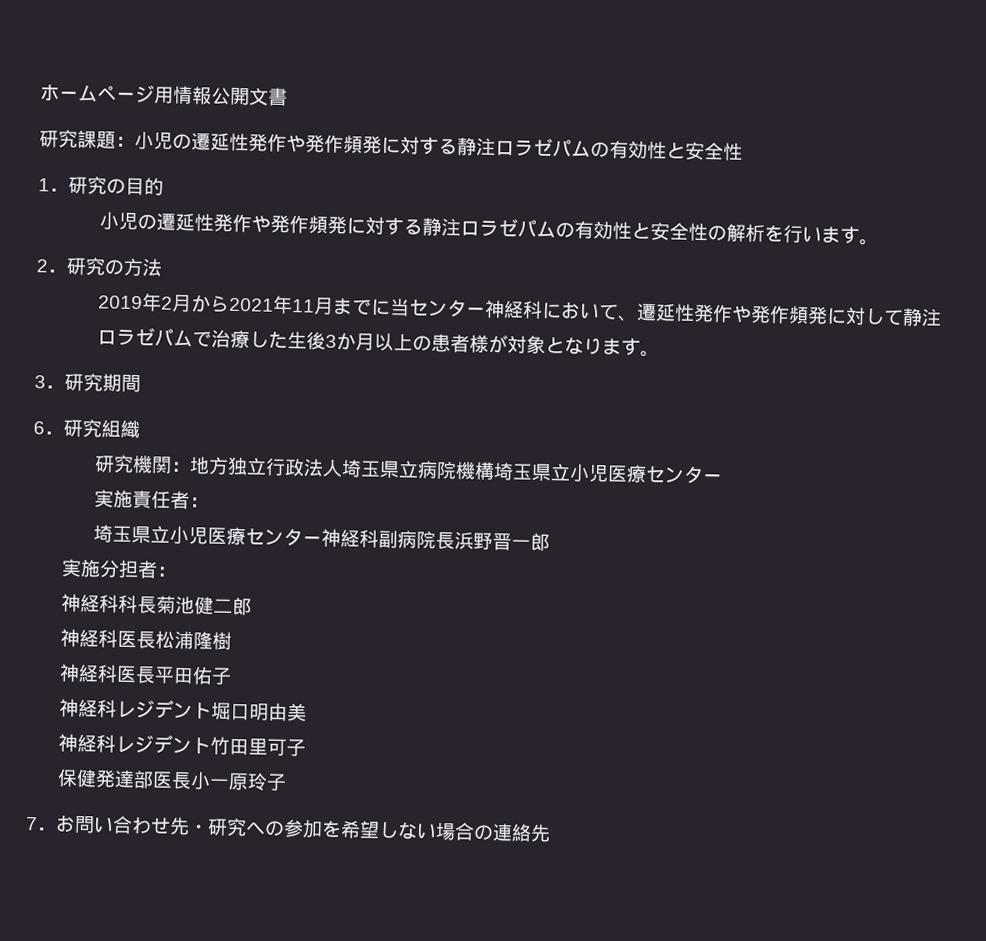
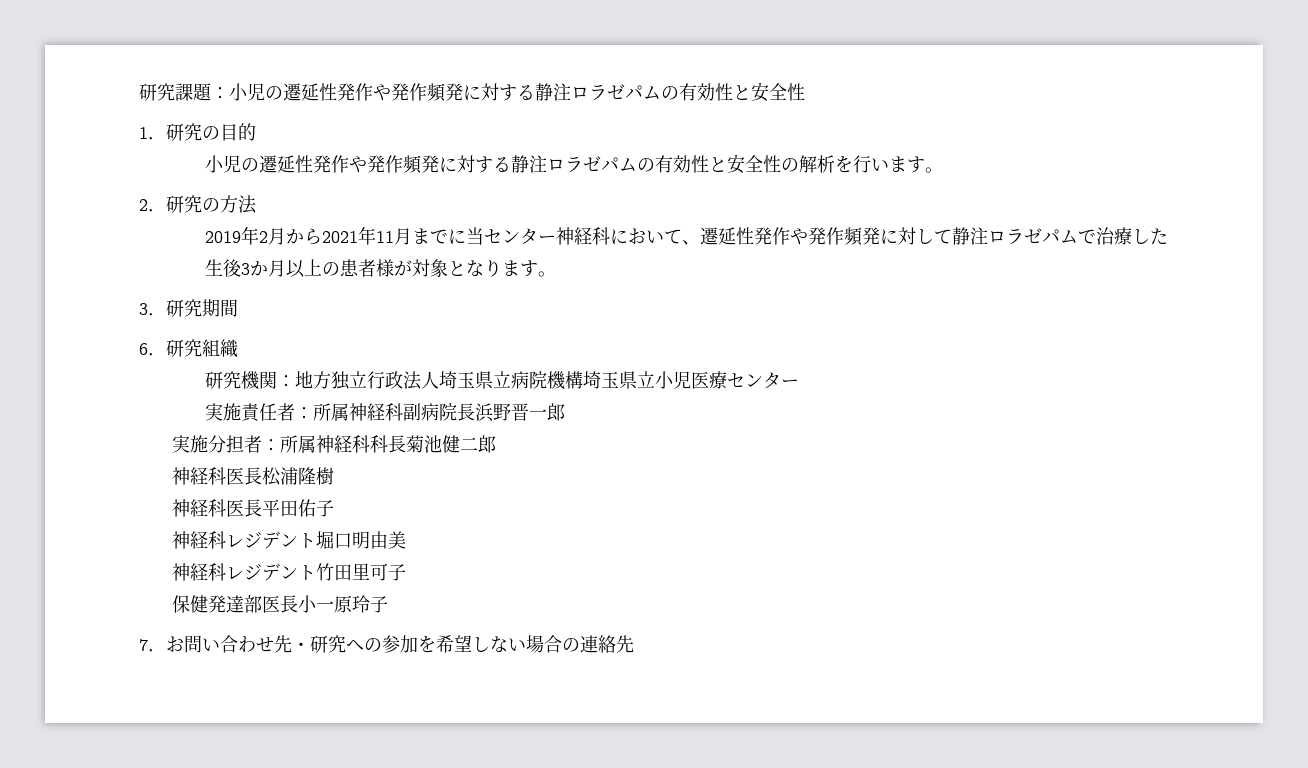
- ホームページ用情報公開文書
- 実施責任者：
- 埼玉県立小児医療センター神経科副病院長浜野晋一郎
+ 実施責任者：所属神経科副病院長浜野晋一郎
- 実施分担者：
- 神経科科長菊池健二郎
+ 実施分担者：所属神経科科長菊池健二郎

